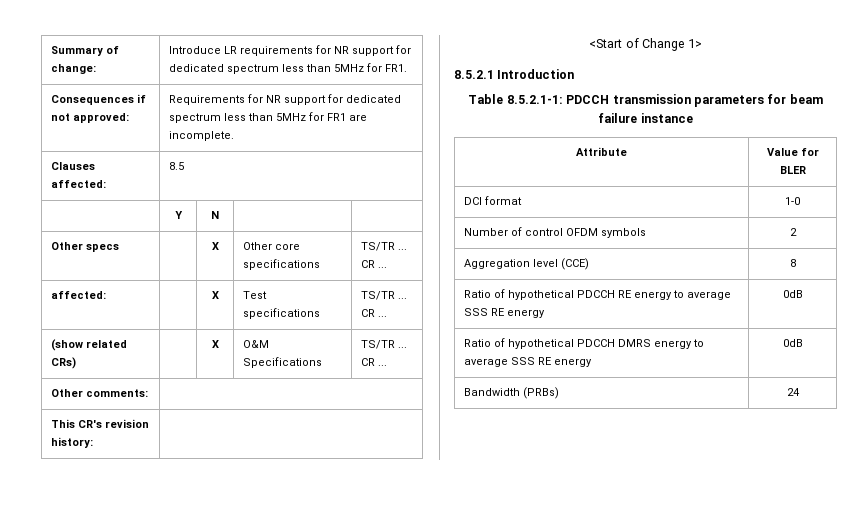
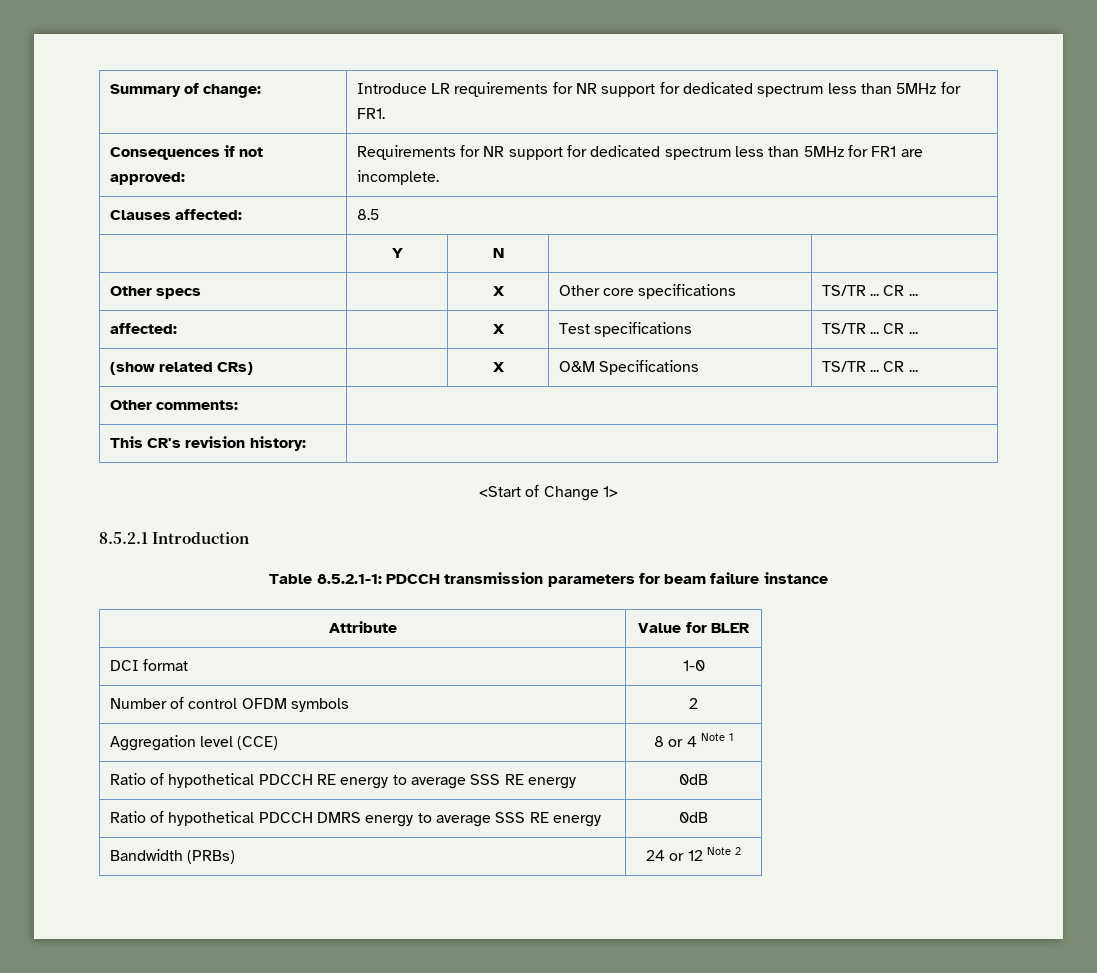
- Aggregation level (CCE) | 8
+ Aggregation level (CCE) | 8 or 4 Note 1
- Bandwidth (PRBs) | 24
+ Bandwidth (PRBs) | 24 or 12 Note 2

